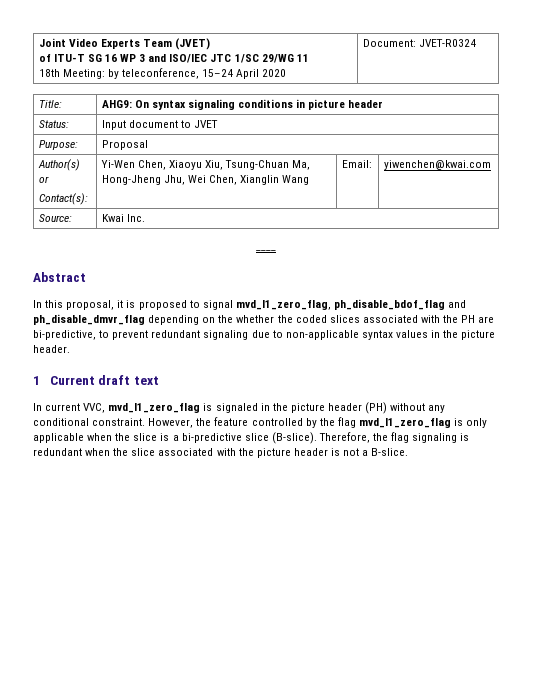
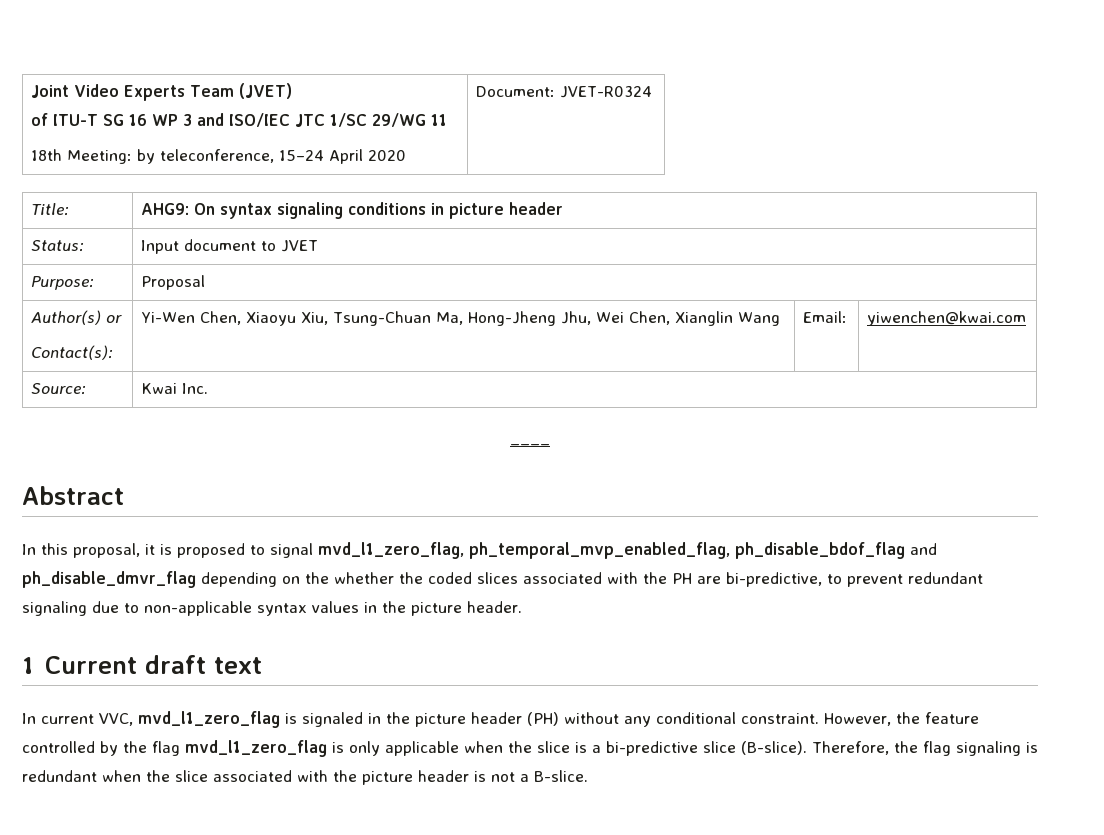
- In this proposal, it is proposed to signal mvd_l1_zero_flag, ph_disable_bdof_flag and ph_disable_dmvr_flag depending on the whether the coded slices associated with the PH are bi-predictive, to prevent redundant signaling due to non-applicable syntax values in the picture header.
+ In this proposal, it is proposed to signal mvd_l1_zero_flag, ph_temporal_mvp_enabled_flag, ph_disable_bdof_flag and ph_disable_dmvr_flag depending on the whether the coded slices associated with the PH are bi-predictive, to prevent redundant signaling due to non-applicable syntax values in the picture header.

